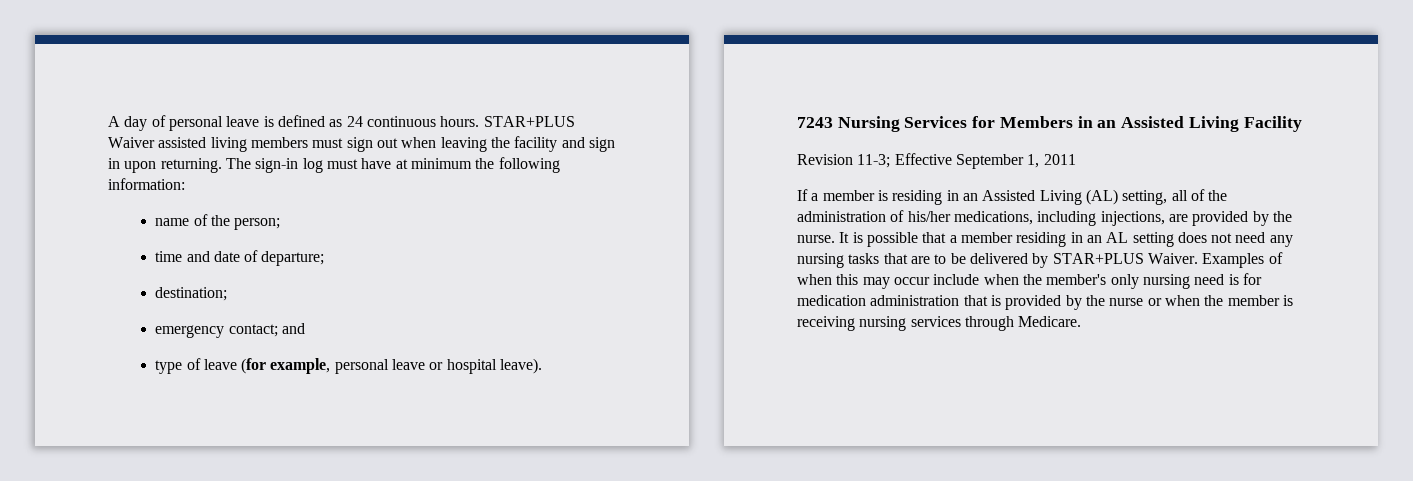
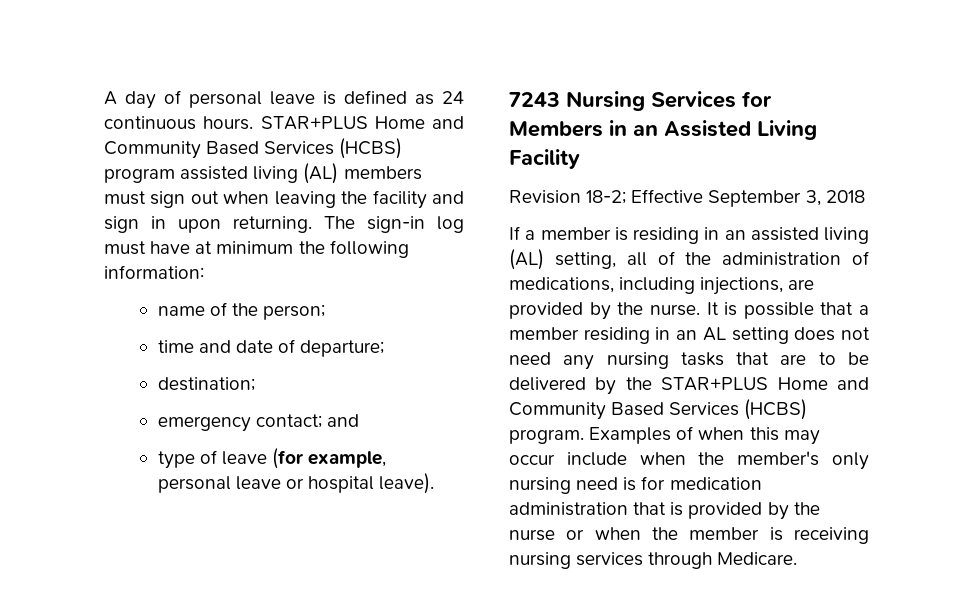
- STAR+PLUS Waiver assisted living members must sign out when leaving the facility and sign in upon returning.
+ STAR+PLUS Home and Community Based Services (HCBS) program assisted living (AL) members must sign out when leaving the facility and sign in upon returning.
- Revision 11-3; Effective September 1, 2011
+ Revision 18-2; Effective September 3, 2018
- If a member is residing in an Assisted Living (AL) setting, all of the administration of his/her medications, including injections, are provided by the nurse.
+ If a member is residing in an assisted living (AL) setting, all of the administration of medications, including injections, are provided by the nurse.
- It is possible that a member residing in an AL setting does not need any nursing tasks that are to be delivered by STAR+PLUS Waiver.
+ It is possible that a member residing in an AL setting does not need any nursing tasks that are to be delivered by the STAR+PLUS Home and Community Based Services (HCBS) program.

